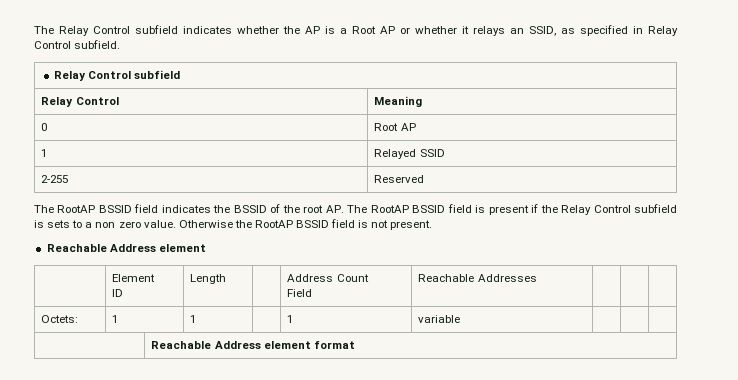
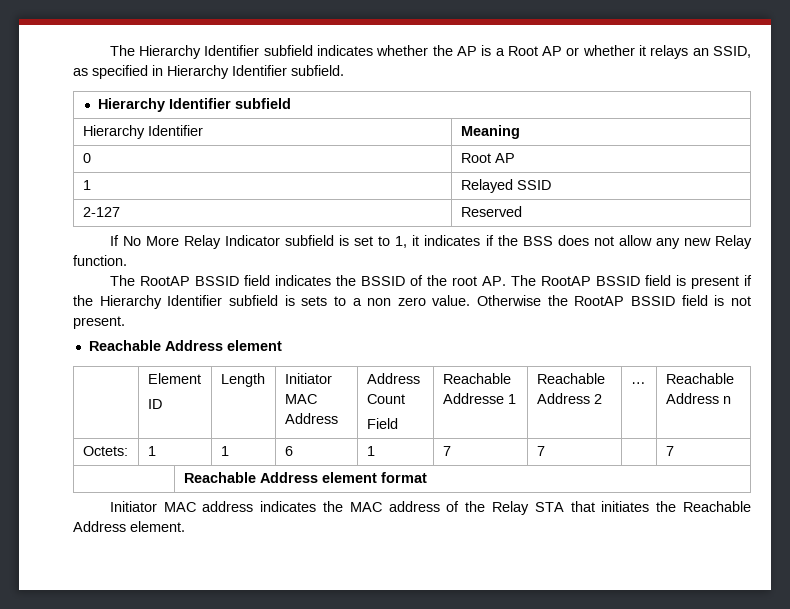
- The Relay Control subfield indicates whether the AP is a Root AP or whether it relays an SSID, as specified in Relay Control subfield.
- Relay Control subfield
+ The Hierarchy Identifier subfield indicates whether the AP is a Root AP or whether it relays an SSID, as specified in Hierarchy Identifier subfield.
+ Hierarchy Identifier subfield
- Relay Control | Meaning
+ Hierarchy Identifier | Meaning
- 2-255 | Reserved
+ 2-127 | Reserved
+ If No More Relay Indicator subfield is set to 1, it indicates if the BSS does not allow any new Relay function.
- The RootAP BSSID field indicates the BSSID of the root AP. The RootAP BSSID field is present if the Relay Control subfield is sets to a non zero value.
+ The RootAP BSSID field indicates the BSSID of the root AP. The RootAP BSSID field is present if the Hierarchy Identifier subfield is sets to a non zero value.
  | Element
- ID | Length | | Address Count
- Field | Reachable Addresses | | |
+ ID | Length | Initiator MAC Address | Address Count
+ Field | Reachable Addresse 1 | Reachable Address 2 | … | Reachable Address n
- Octets: | 1 | 1 | | 1 | variable | | |
+ Octets: | 1 | 1 | 6 | 1 | 7 | 7 | | 7
+ Initiator MAC address indicates the MAC address of the Relay STA that initiates the Reachable Address element.

